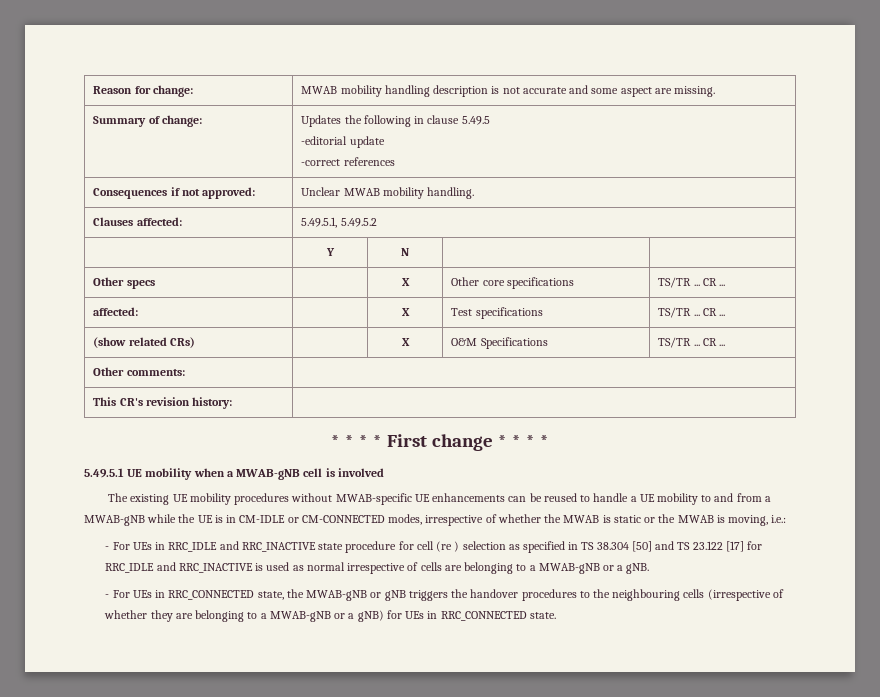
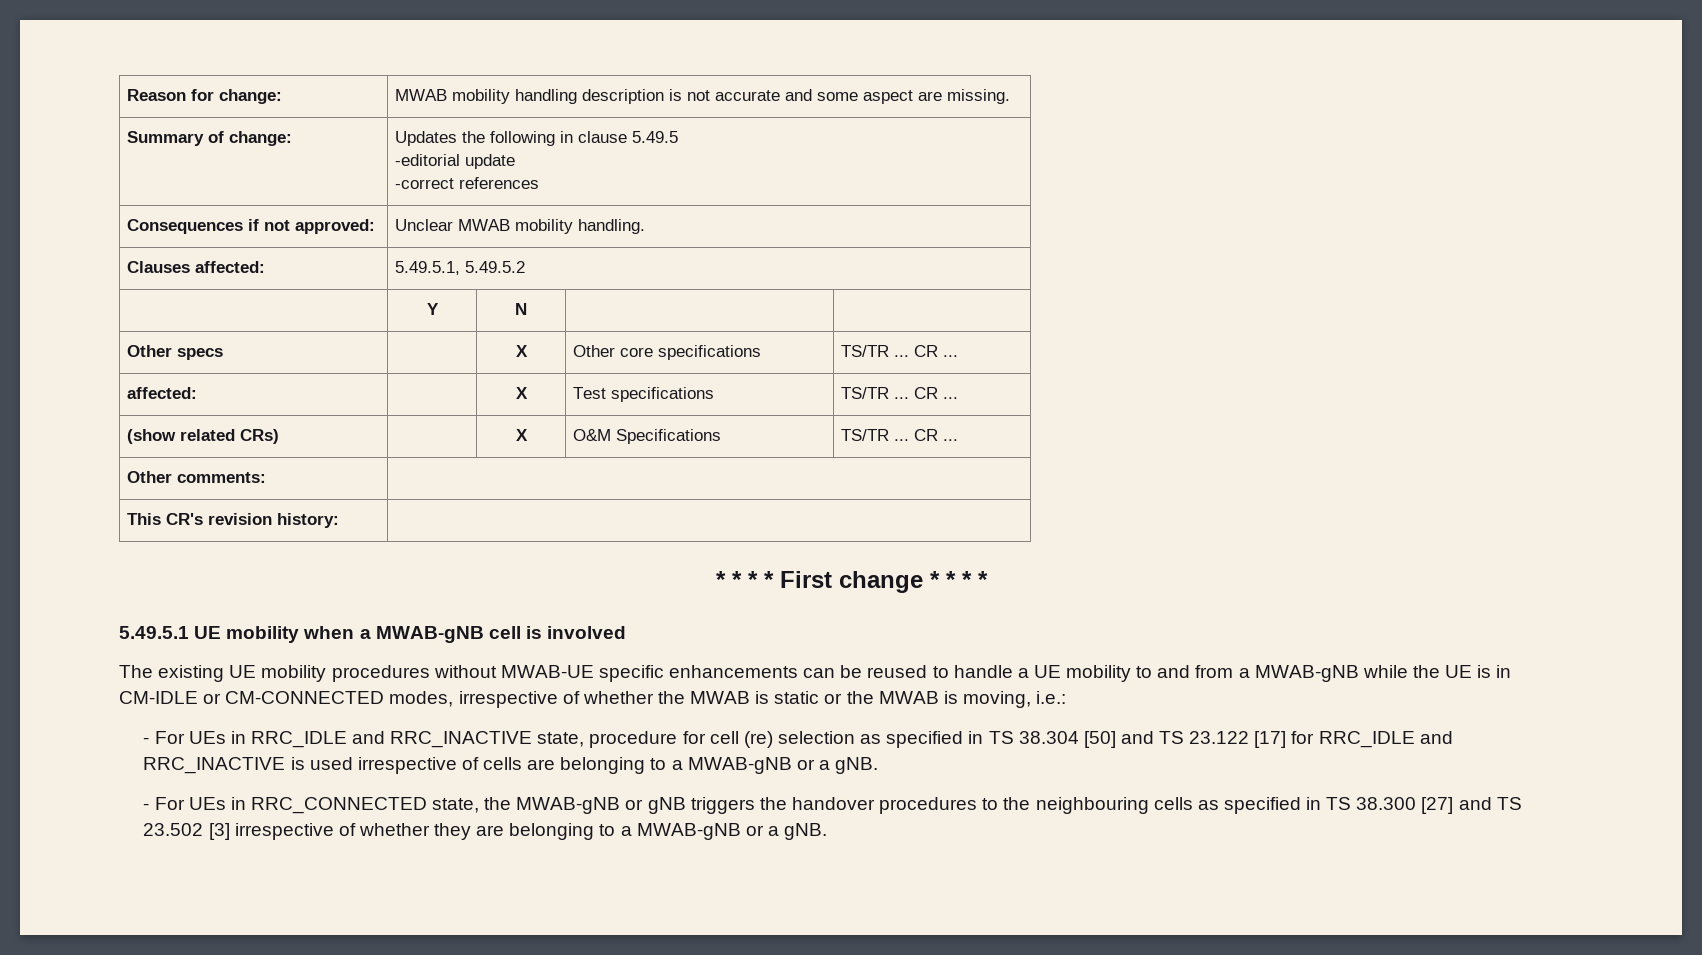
- The existing UE mobility procedures without MWAB-specific UE enhancements can be reused to handle a UE mobility to and from a MWAB-gNB while the UE is in CM-IDLE or CM-CONNECTED modes, irrespective of whether the MWAB is static or the MWAB is moving, i.e.:
+ The existing UE mobility procedures without MWAB-UE specific enhancements can be reused to handle a UE mobility to and from a MWAB-gNB while the UE is in CM-IDLE or CM-CONNECTED modes, irrespective of whether the MWAB is static or the MWAB is moving, i.e.:
- - For UEs in RRC_IDLE and RRC_INACTIVE state procedure for cell (re ) selection as specified in TS 38.304 [50] and TS 23.122 [17] for RRC_IDLE and RRC_INACTIVE is used as normal irrespective of cells are belonging to a MWAB-gNB or a gNB.
+ - For UEs in RRC_IDLE and RRC_INACTIVE state, procedure for cell (re) selection as specified in TS 38.304 [50] and TS 23.122 [17] for RRC_IDLE and RRC_INACTIVE is used irrespective of cells are belonging to a MWAB-gNB or a gNB.
- - For UEs in RRC_CONNECTED state, the MWAB-gNB or gNB triggers the handover procedures to the neighbouring cells (irrespective of whether they are belonging to a MWAB-gNB or a gNB) for UEs in RRC_CONNECTED state.
+ - For UEs in RRC_CONNECTED state, the MWAB-gNB or gNB triggers the handover procedures to the neighbouring cells as specified in TS 38.300 [27] and TS 23.502 [3] irrespective of whether they are belonging to a MWAB-gNB or a gNB.

